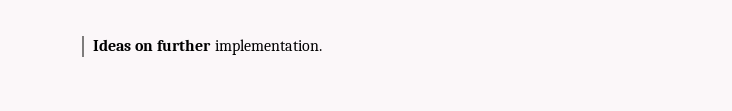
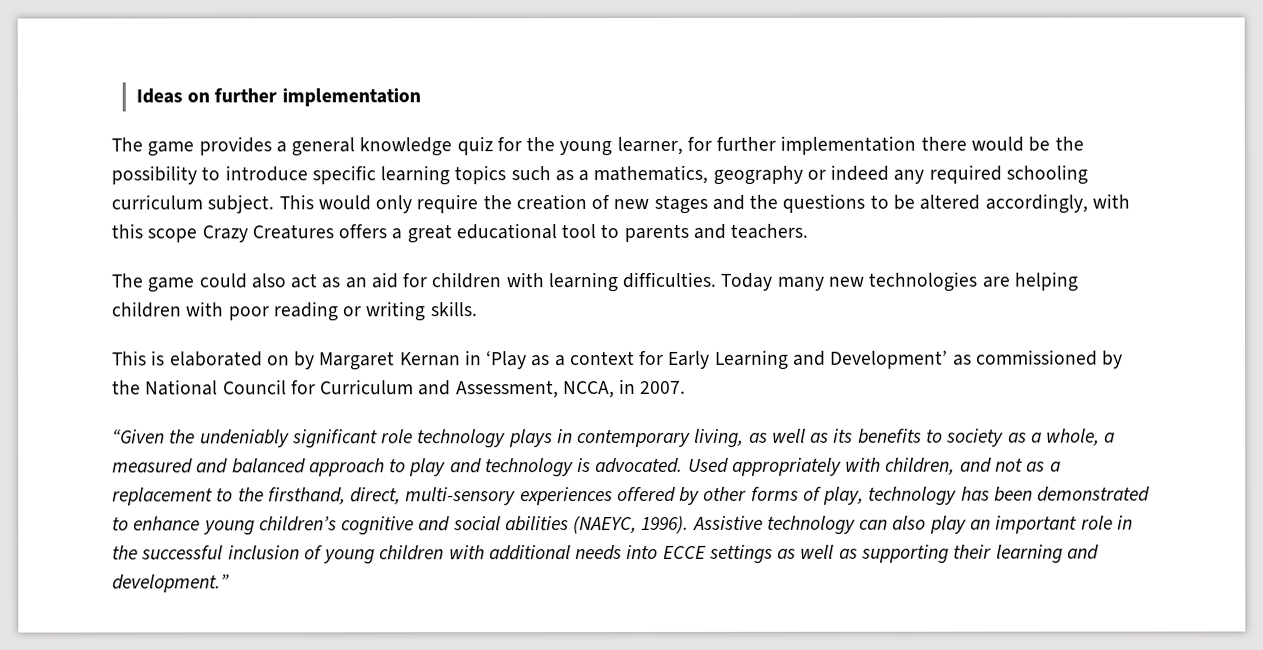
- Ideas on further implementation.
+ Ideas on further implementation
+ The game provides a general knowledge quiz for the young learner, for further implementation there would be the possibility to introduce specific learning topics such as a mathematics, geography or indeed any required schooling curriculum subject. This would only require the creation of new stages and the questions to be altered accordingly, with this scope Crazy Creatures offers a great educational tool to parents and teachers.
+ The game could also act as an aid for children with learning difficulties. Today many new technologies are helping children with poor reading or writing skills.
+ This is elaborated on by Margaret Kernan in ‘Play as a context for Early Learning and Development’ as commissioned by the National Council for Curriculum and Assessment, NCCA, in 2007.
+ “Given the undeniably significant role technology plays in contemporary living, as well as its benefits to society as a whole, a measured and balanced approach to play and technology is advocated. Used appropriately with children, and not as a replacement to the firsthand, direct, multi-sensory experiences offered by other forms of play, technology has been demonstrated to enhance young children’s cognitive and social abilities (NAEYC, 1996). Assistive technology can also play an important role in the successful inclusion of young children with additional needs into ECCE settings as well as supporting their learning and development.”

